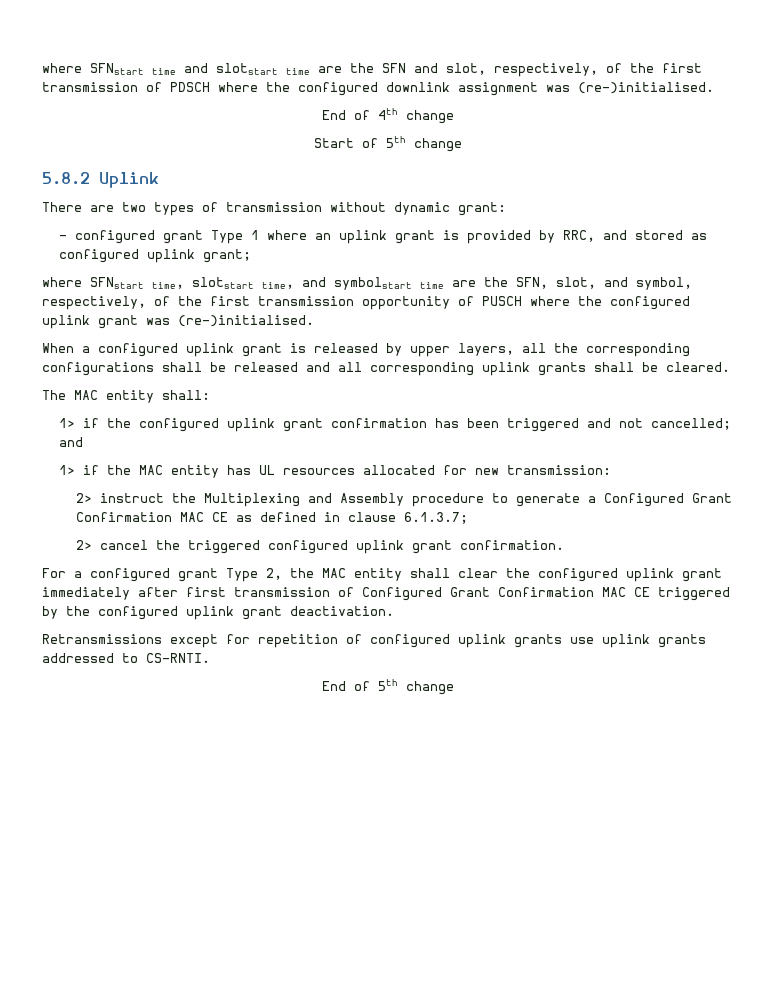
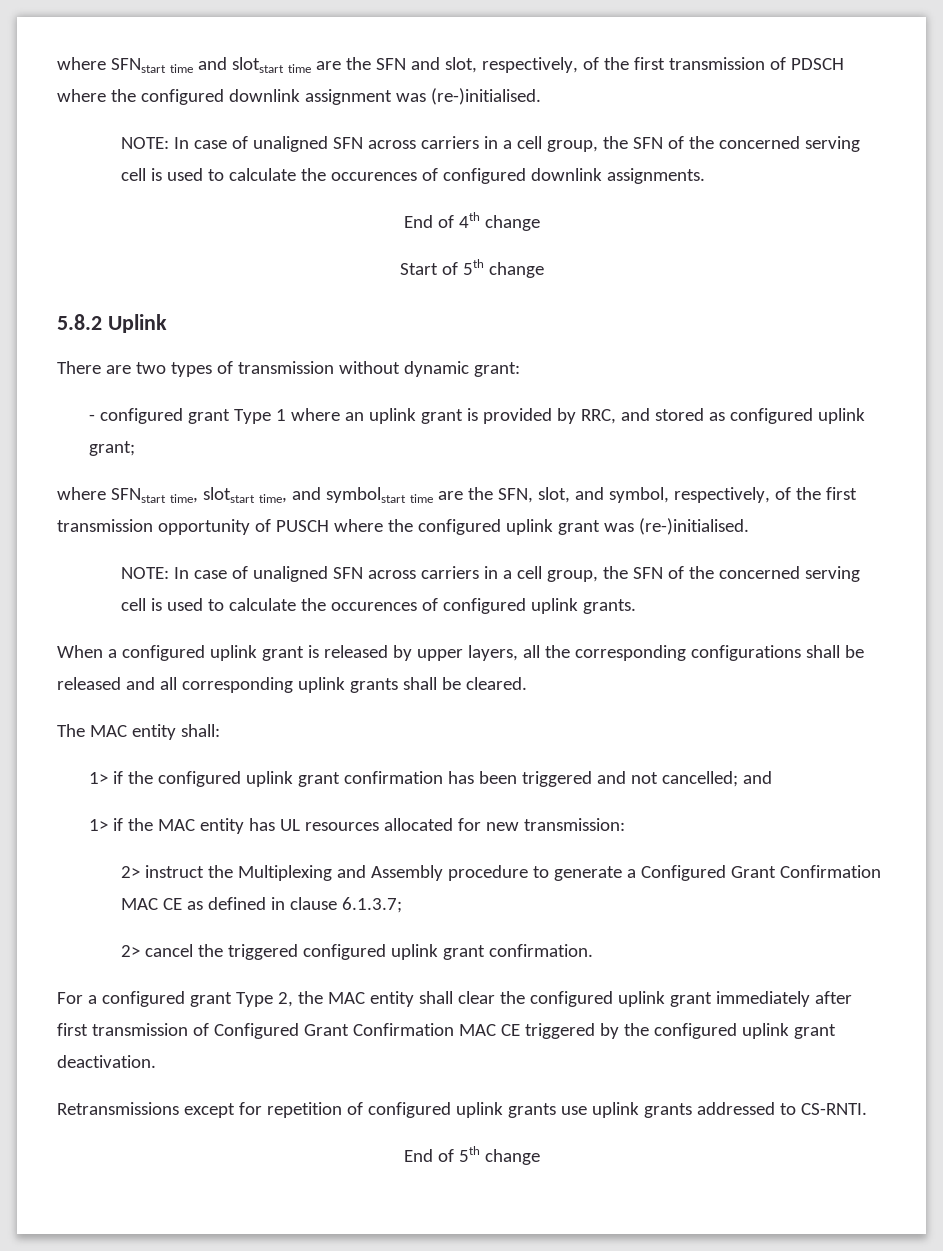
+ NOTE: In case of unaligned SFN across carriers in a cell group, the SFN of the concerned serving cell is used to calculate the occurences of configured downlink assignments.
+ NOTE: In case of unaligned SFN across carriers in a cell group, the SFN of the concerned serving cell is used to calculate the occurences of configured uplink grants.

